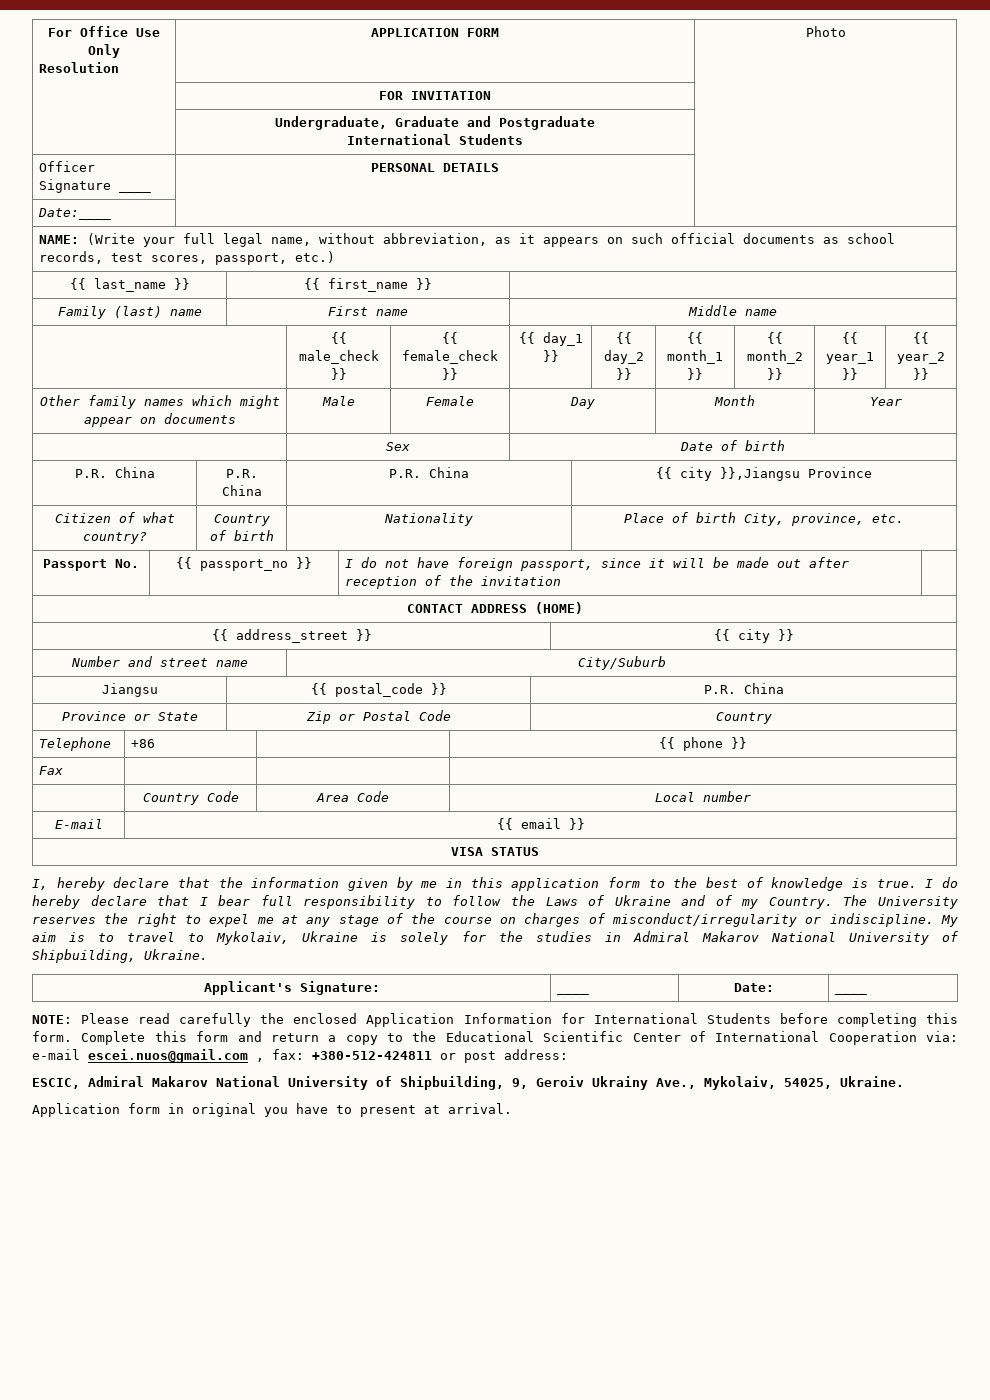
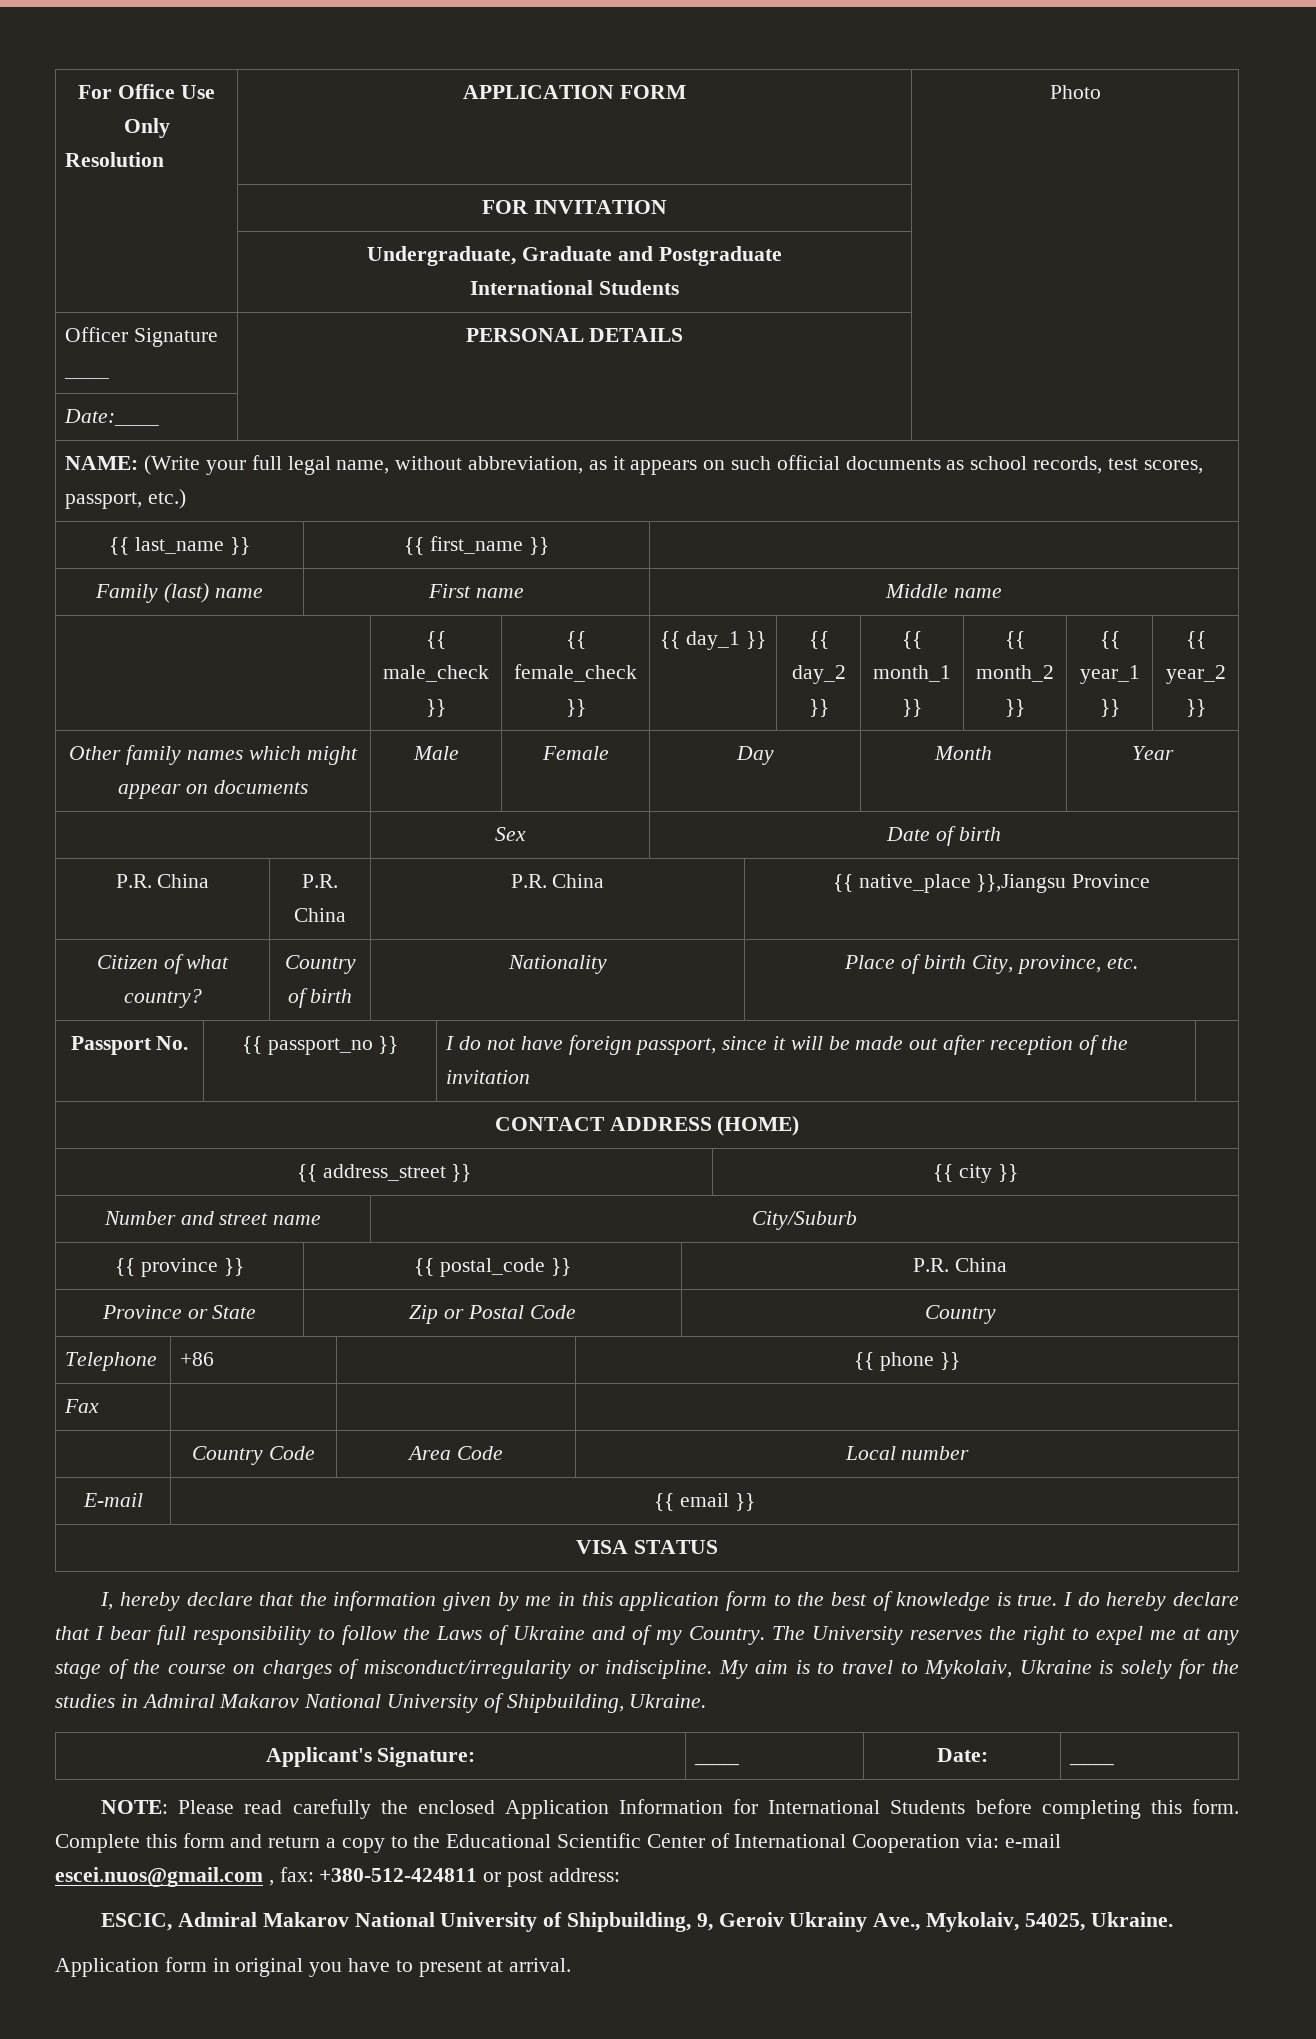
- P.R. China | P.R. China | P.R. China | {{ city }},Jiangsu Province
+ P.R. China | P.R. China | P.R. China | {{ native_place }},Jiangsu Province
- Jiangsu | {{ postal_code }} | P.R. China
+ {{ province }} | {{ postal_code }} | P.R. China

